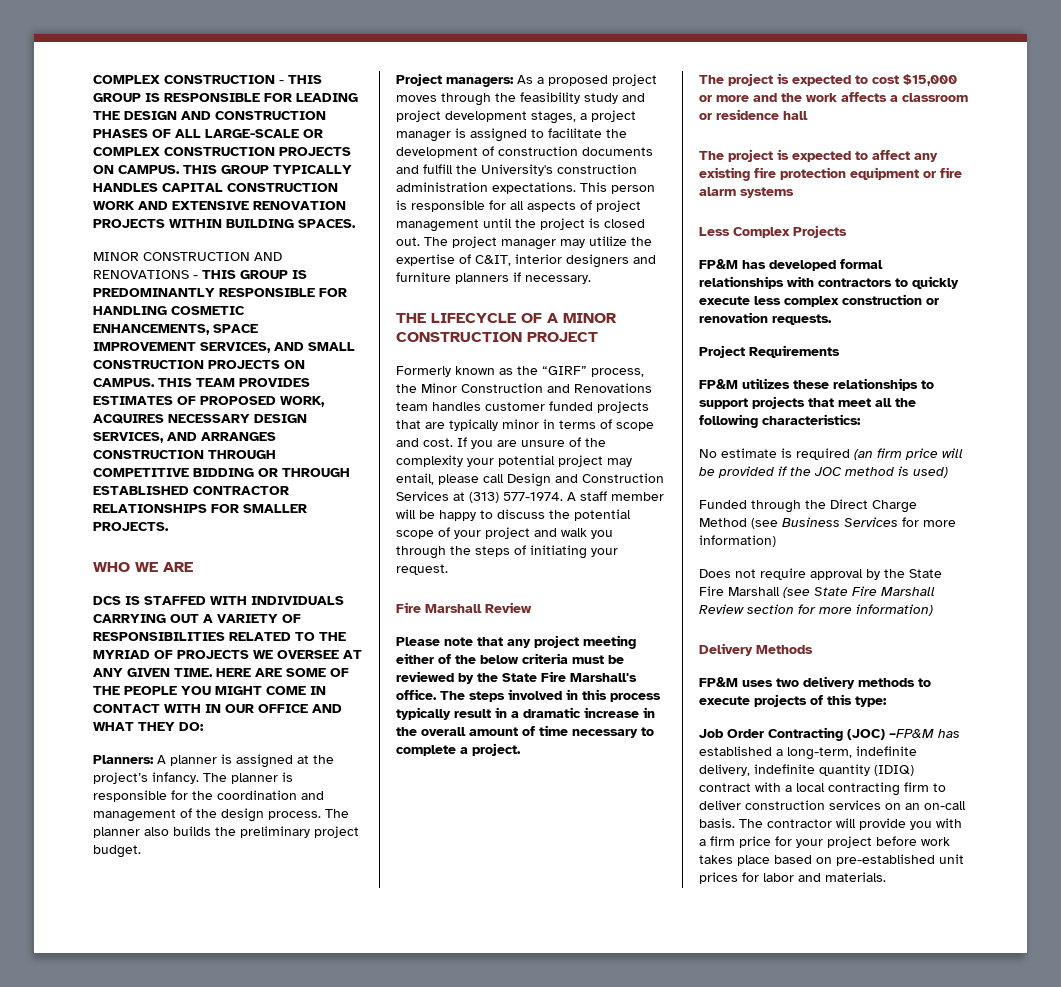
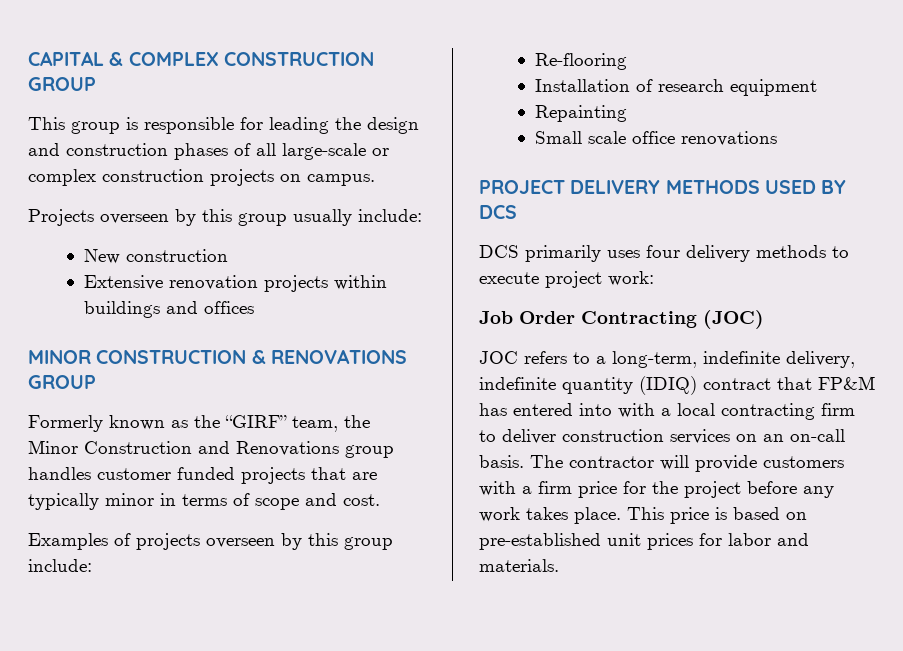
- COMPLEX CONSTRUCTION - THIS GROUP IS RESPONSIBLE FOR LEADING THE DESIGN AND CONSTRUCTION PHASES OF ALL LARGE-SCALE OR COMPLEX CONSTRUCTION PROJECTS ON CAMPUS. THIS GROUP TYPICALLY HANDLES CAPITAL CONSTRUCTION WORK AND EXTENSIVE RENOVATION PROJECTS WITHIN BUILDING SPACES.
- MINOR CONSTRUCTION AND RENOVATIONS - THIS GROUP IS PREDOMINANTLY RESPONSIBLE FOR HANDLING COSMETIC ENHANCEMENTS, SPACE IMPROVEMENT SERVICES, AND SMALL CONSTRUCTION PROJECTS ON CAMPUS. THIS TEAM PROVIDES ESTIMATES OF PROPOSED WORK, ACQUIRES NECESSARY DESIGN SERVICES, AND ARRANGES CONSTRUCTION THROUGH COMPETITIVE BIDDING OR THROUGH ESTABLISHED CONTRACTOR RELATIONSHIPS FOR SMALLER PROJECTS.
- WHO WE ARE
- DCS IS STAFFED WITH INDIVIDUALS CARRYING OUT A VARIETY OF RESPONSIBILITIES RELATED TO THE MYRIAD OF PROJECTS WE OVERSEE AT ANY GIVEN TIME. HERE ARE SOME OF THE PEOPLE YOU MIGHT COME IN CONTACT WITH IN OUR OFFICE AND WHAT THEY DO:
- Planners: A planner is assigned at the project’s infancy. The planner is responsible for the coordination and management of the design process. The planner also builds the preliminary project budget.
- Project managers: As a proposed project moves through the feasibility study and project development stages, a project manager is assigned to facilitate the development of construction documents and fulfill the University's construction administration expectations. This person is responsible for all aspects of project management until the project is closed out. The project manager may utilize the expertise of C&IT, interior designers and furniture planners if necessary.
- THE LIFECYCLE OF A MINOR CONSTRUCTION PROJECT
+ CAPITAL & COMPLEX CONSTRUCTION GROUP
+ This group is responsible for leading the design and construction phases of all large-scale or complex construction projects on campus.
+ Projects overseen by this group usually include:
+ New construction
+ Extensive renovation projects within buildings and offices
+ MINOR CONSTRUCTION & RENOVATIONS GROUP
- Formerly known as the “GIRF” process, the Minor Construction and Renovations team handles customer funded projects that are typically minor in terms of scope and cost. If you are unsure of the complexity your potential project may entail, please call Design and Construction Services at (313) 577-1974. A staff member will be happy to discuss the potential scope of your project and walk you through the steps of initiating your request.
- Fire Marshall Review
- Please note that any project meeting either of the below criteria must be reviewed by the State Fire Marshall's office. The steps involved in this process typically result in a dramatic increase in the overall amount of time necessary to complete a project.
- The project is expected to cost $15,000 or more and the work affects a classroom or residence hall
- The project is expected to affect any existing fire protection equipment or fire alarm systems
- Less Complex Projects
- FP&M has developed formal relationships with contractors to quickly execute less complex construction or renovation requests.
- Project Requirements
- FP&M utilizes these relationships to support projects that meet all the following characteristics:
- No estimate is required (an firm price will be provided if the JOC method is used)
- Funded through the Direct Charge Method (see Business Services for more information)
- Does not require approval by the State Fire Marshall (see State Fire Marshall Review section for more information)
- Delivery Methods
- FP&M uses two delivery methods to execute projects of this type:
+ Formerly known as the “GIRF” team, the Minor Construction and Renovations group handles customer funded projects that are typically minor in terms of scope and cost.
+ Examples of projects overseen by this group include:
+ Re-flooring
+ Installation of research equipment
+ Repainting
+ Small scale office renovations
+ PROJECT DELIVERY METHODS USED BY DCS
+ DCS primarily uses four delivery methods to execute project work:
- Job Order Contracting (JOC) –FP&M has established a long-term, indefinite delivery, indefinite quantity (IDIQ) contract with a local contracting firm to deliver construction services on an on-call basis.
+ Job Order Contracting (JOC)
+ JOC refers to a long-term, indefinite delivery, indefinite quantity (IDIQ) contract that FP&M has entered into with a local contracting firm to deliver construction services on an on-call basis.
- The contractor will provide you with a firm price for your project before work takes place based on pre-established unit prices for labor and materials.
+ The contractor will provide customers with a firm price for the project before any work takes place. This price is based on pre-established unit prices for labor and materials.

